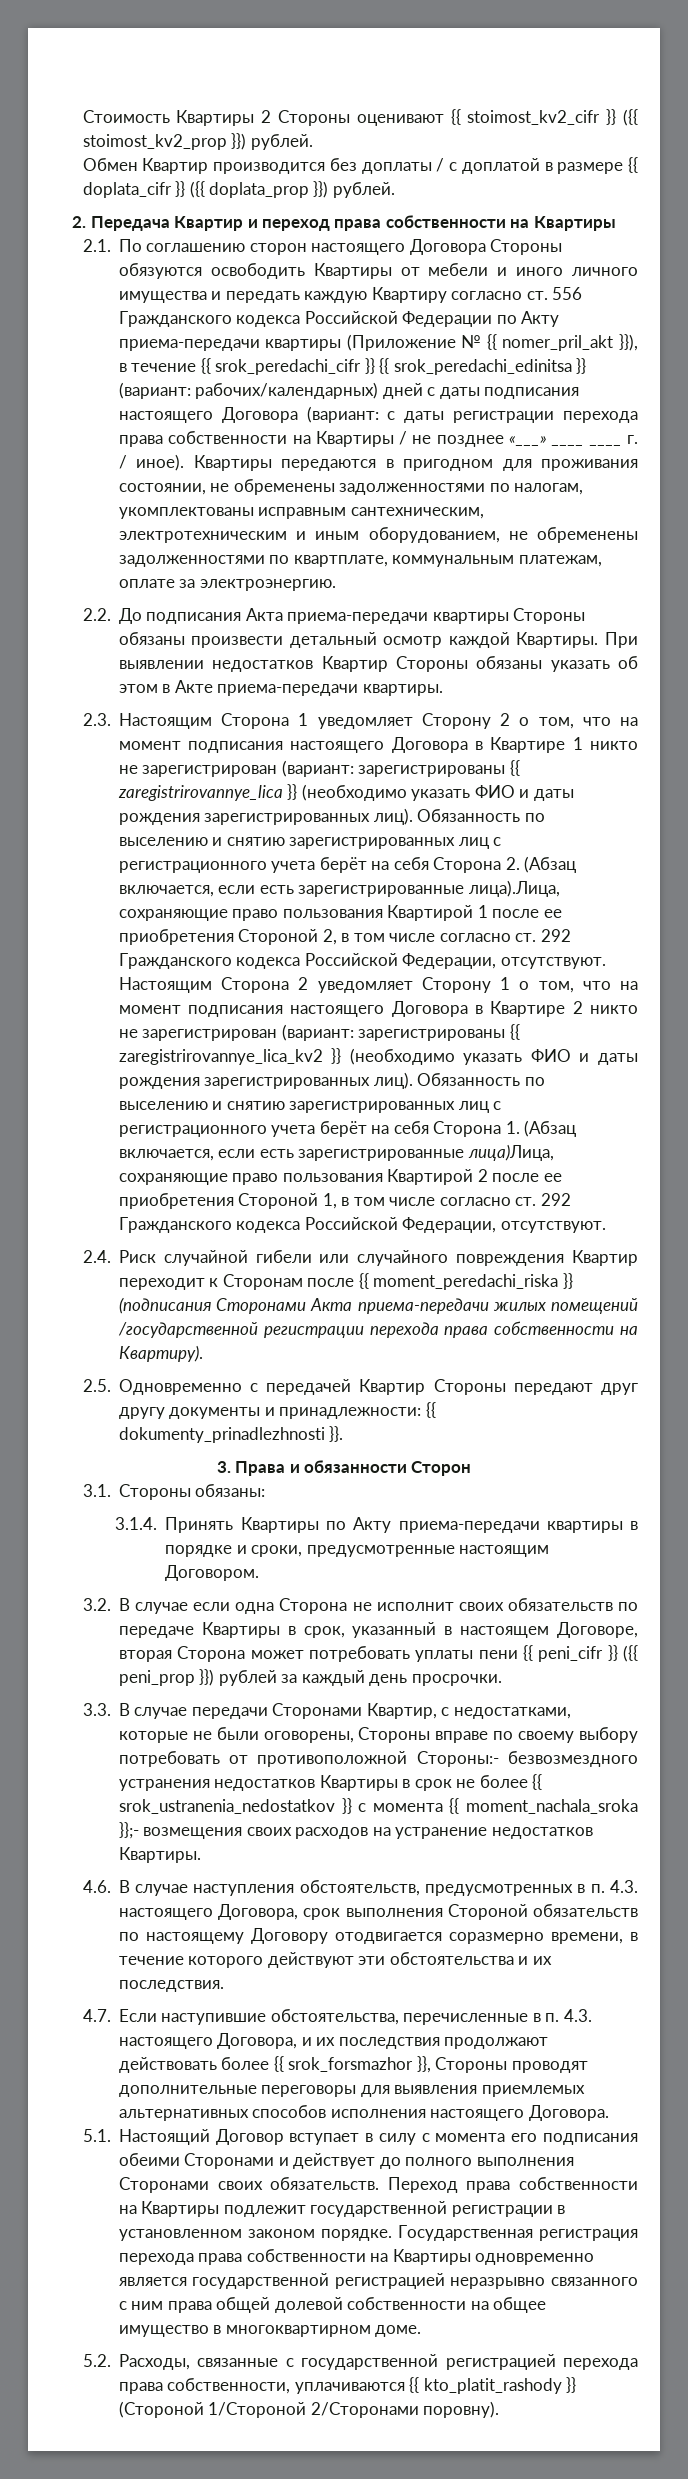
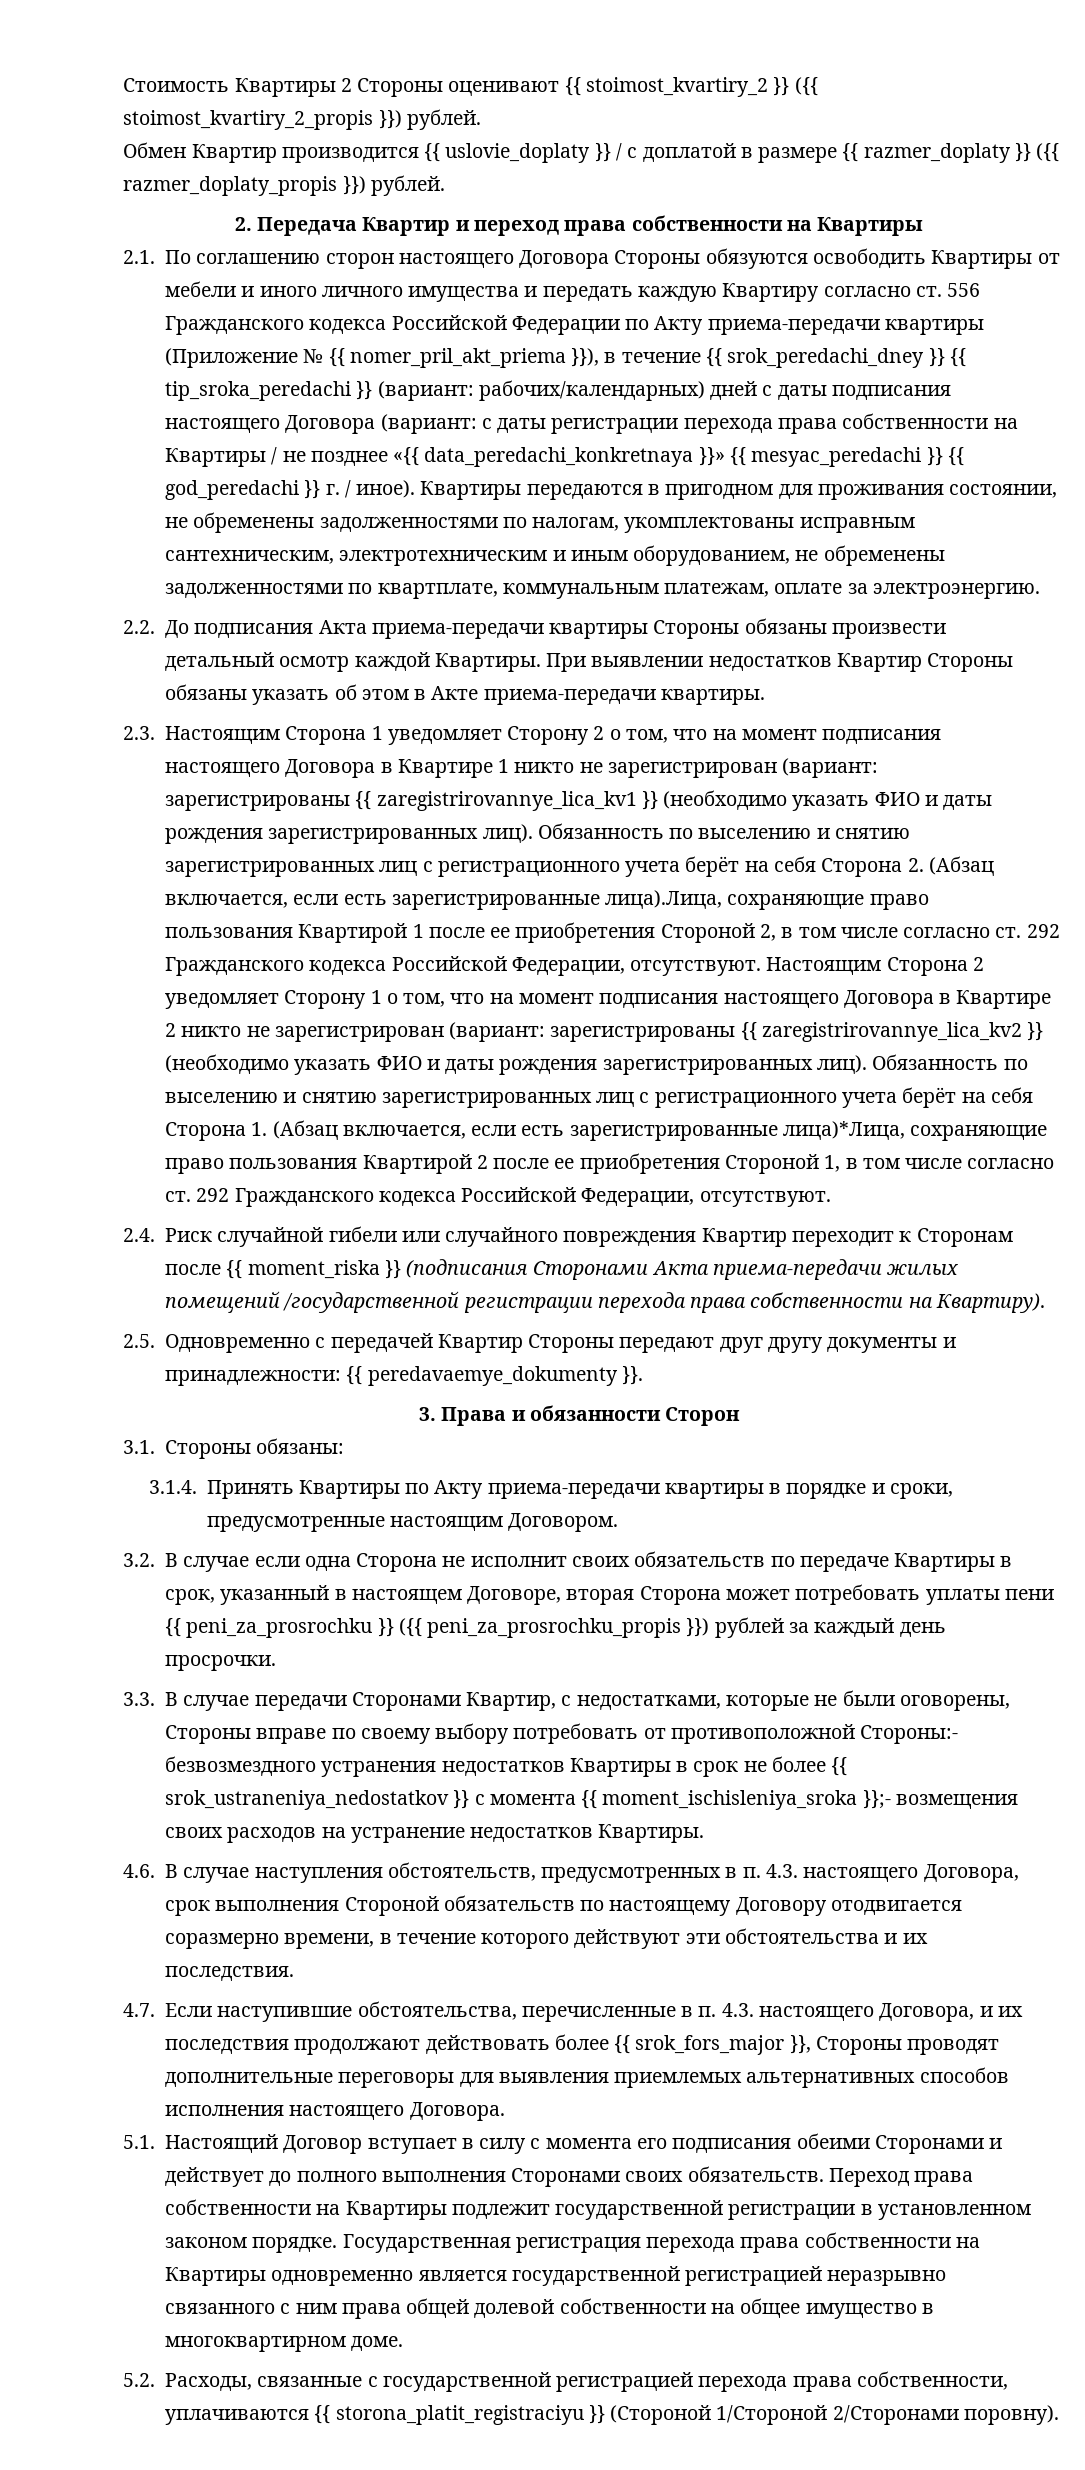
- Стоимость Квартиры 2 Стороны оценивают {{ stoimost_kv2_cifr }} ({{ stoimost_kv2_prop }}) рублей.
+ Стоимость Квартиры 2 Стороны оценивают {{ stoimost_kvartiry_2 }} ({{ stoimost_kvartiry_2_propis }}) рублей.
- Обмен Квартир производится без доплаты / с доплатой в размере {{ doplata_cifr }} ({{ doplata_prop }}) рублей.
+ Обмен Квартир производится {{ uslovie_doplaty }} / с доплатой в размере {{ razmer_doplaty }} ({{ razmer_doplaty_propis }}) рублей.
- 2.1. По соглашению сторон настоящего Договора Стороны обязуются освободить Квартиры от мебели и иного личного имущества и передать каждую Квартиру согласно ст. 556 Гражданского кодекса Российской Федерации по Акту приема-передачи квартиры (Приложение № {{ nomer_pril_akt }}), в течение {{ srok_peredachi_cifr }} {{ srok_peredachi_edinitsa }} (вариант:
+ 2.1. По соглашению сторон настоящего Договора Стороны обязуются освободить Квартиры от мебели и иного личного имущества и передать каждую Квартиру согласно ст. 556 Гражданского кодекса Российской Федерации по Акту приема-передачи квартиры (Приложение № {{ nomer_pril_akt_priema }}), в течение {{ srok_peredachi_dney }} {{ tip_sroka_peredachi }} (вариант:
- с даты регистрации перехода права собственности на Квартиры / не позднее «___» ____ ____ г. / иное).
+ с даты регистрации перехода права собственности на Квартиры / не позднее «{{ data_peredachi_konkretnaya }}» {{ mesyac_peredachi }} {{ god_peredachi }} г. / иное).
- 2.3. Настоящим Сторона 1 уведомляет Сторону 2 о том, что на момент подписания настоящего Договора в Квартире 1 никто не зарегистрирован (вариант: зарегистрированы {{ zaregistrirovannye_lica }} (необходимо указать ФИО и даты рождения зарегистрированных лиц).
+ 2.3. Настоящим Сторона 1 уведомляет Сторону 2 о том, что на момент подписания настоящего Договора в Квартире 1 никто не зарегистрирован (вариант: зарегистрированы {{ zaregistrirovannye_lica_kv1 }} (необходимо указать ФИО и даты рождения зарегистрированных лиц).
- Обязанность по выселению и снятию зарегистрированных лиц с регистрационного учета берёт на себя Сторона 1. (Абзац включается, если есть зарегистрированные лица)Лица, сохраняющие право пользования Квартирой 2 после ее приобретения Стороной 1, в том числе согласно ст. 292 Гражданского кодекса Российской Федерации, отсутствуют.
+ Обязанность по выселению и снятию зарегистрированных лиц с регистрационного учета берёт на себя Сторона 1. (Абзац включается, если есть зарегистрированные лица)*Лица, сохраняющие право пользования Квартирой 2 после ее приобретения Стороной 1, в том числе согласно ст. 292 Гражданского кодекса Российской Федерации, отсутствуют.
- 2.4. Риск случайной гибели или случайного повреждения Квартир переходит к Сторонам после {{ moment_peredachi_riska }} (подписания Сторонами Акта приема-передачи жилых помещений /государственной регистрации перехода права собственности на Квартиру).
+ 2.4. Риск случайной гибели или случайного повреждения Квартир переходит к Сторонам после {{ moment_riska }} (подписания Сторонами Акта приема-передачи жилых помещений /государственной регистрации перехода права собственности на Квартиру).
- 2.5. Одновременно с передачей Квартир Стороны передают друг другу документы и принадлежности: {{ dokumenty_prinadlezhnosti }}.
+ 2.5. Одновременно с передачей Квартир Стороны передают друг другу документы и принадлежности: {{ peredavaemye_dokumenty }}.
- 3.2. В случае если одна Сторона не исполнит своих обязательств по передаче Квартиры в срок, указанный в настоящем Договоре, вторая Сторона может потребовать уплаты пени {{ peni_cifr }} ({{ peni_prop }}) рублей за каждый день просрочки.
+ 3.2. В случае если одна Сторона не исполнит своих обязательств по передаче Квартиры в срок, указанный в настоящем Договоре, вторая Сторона может потребовать уплаты пени {{ peni_za_prosrochku }} ({{ peni_za_prosrochku_propis }}) рублей за каждый день просрочки.
- 3.3. В случае передачи Сторонами Квартир, с недостатками, которые не были оговорены, Стороны вправе по своему выбору потребовать от противоположной Стороны:- безвозмездного устранения недостатков Квартиры в срок не более {{ srok_ustranenia_nedostatkov }} с момента {{ moment_nachala_sroka }};- возмещения своих расходов на устранение недостатков Квартиры.
+ 3.3. В случае передачи Сторонами Квартир, с недостатками, которые не были оговорены, Стороны вправе по своему выбору потребовать от противоположной Стороны:- безвозмездного устранения недостатков Квартиры в срок не более {{ srok_ustraneniya_nedostatkov }} с момента {{ moment_ischisleniya_sroka }};- возмещения своих расходов на устранение недостатков Квартиры.
- 4.7. Если наступившие обстоятельства, перечисленные в п. 4.3. настоящего Договора, и их последствия продолжают действовать более {{ srok_forsmazhor }}, Стороны проводят дополнительные переговоры для выявления приемлемых альтернативных способов исполнения настоящего Договора.
+ 4.7. Если наступившие обстоятельства, перечисленные в п. 4.3. настоящего Договора, и их последствия продолжают действовать более {{ srok_fors_major }}, Стороны проводят дополнительные переговоры для выявления приемлемых альтернативных способов исполнения настоящего Договора.
- 5.2. Расходы, связанные с государственной регистрацией перехода права собственности, уплачиваются {{ kto_platit_rashody }} (Стороной 1/Стороной 2/Сторонами поровну).
+ 5.2. Расходы, связанные с государственной регистрацией перехода права собственности, уплачиваются {{ storona_platit_registraciyu }} (Стороной 1/Стороной 2/Сторонами поровну).

